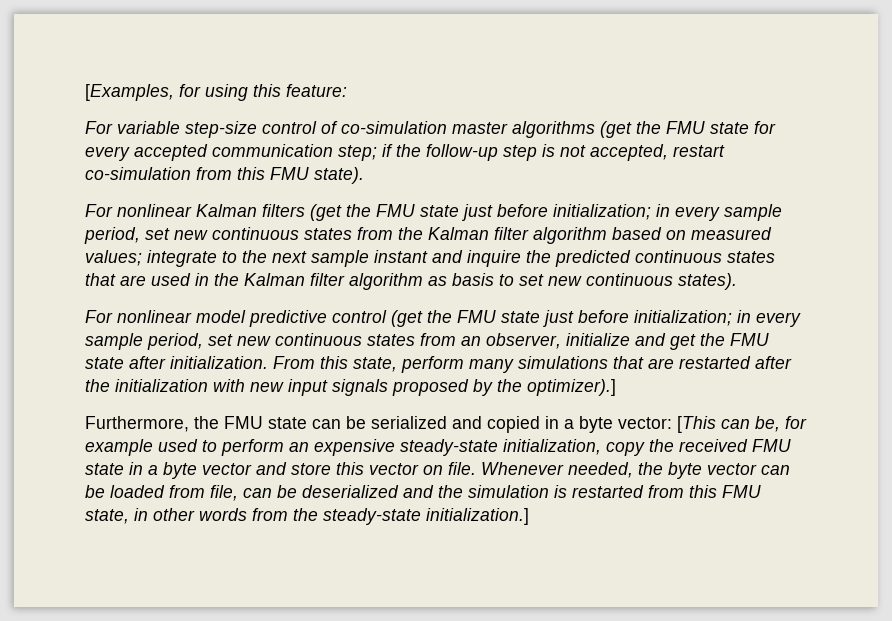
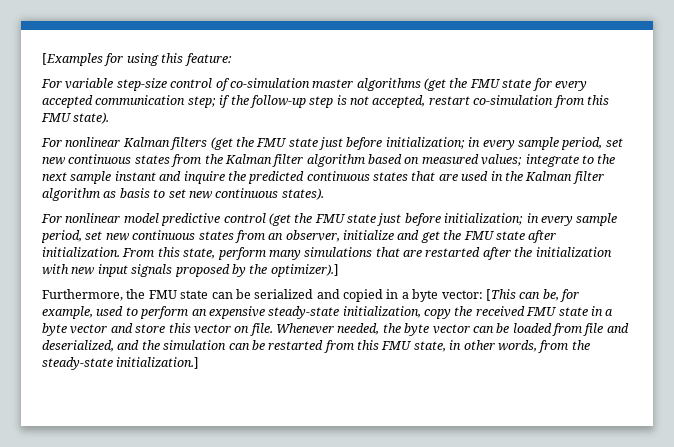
- [Examples, for using this feature:
+ [Examples for using this feature:
- Furthermore, the FMU state can be serialized and copied in a byte vector: [This can be, for example used to perform an expensive steady-state initialization, copy the received FMU state in a byte vector and store this vector on file.
+ Furthermore, the FMU state can be serialized and copied in a byte vector: [This can be, for example, used to perform an expensive steady-state initialization, copy the received FMU state in a byte vector and store this vector on file.
- Whenever needed, the byte vector can be loaded from file, can be deserialized and the simulation is restarted from this FMU state, in other words from the steady-state initialization.]
+ Whenever needed, the byte vector can be loaded from file and deserialized, and the simulation can be restarted from this FMU state, in other words, from the steady-state initialization.]

